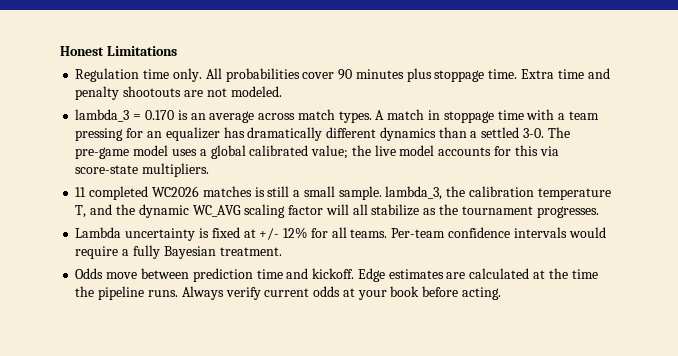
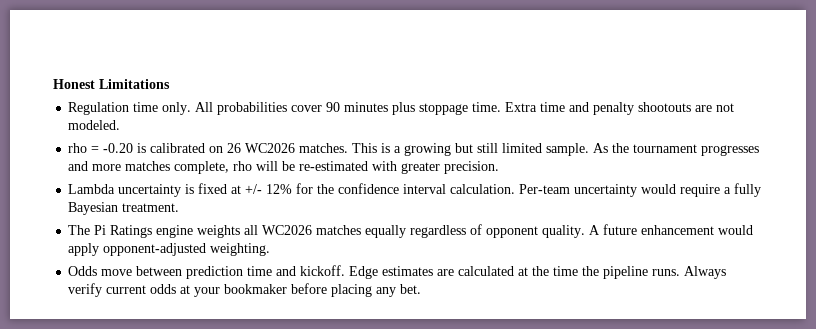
- lambda_3 = 0.170 is an average across match types. A match in stoppage time with a team pressing for an equalizer has dramatically different dynamics than a settled 3-0. The pre-game model uses a global calibrated value; the live model accounts for this via score-state multipliers.
- 11 completed WC2026 matches is still a small sample. lambda_3, the calibration temperature T, and the dynamic WC_AVG scaling factor will all stabilize as the tournament progresses.
+ rho = -0.20 is calibrated on 26 WC2026 matches. This is a growing but still limited sample. As the tournament progresses and more matches complete, rho will be re-estimated with greater precision.
- Lambda uncertainty is fixed at +/- 12% for all teams. Per-team confidence intervals would require a fully Bayesian treatment.
+ Lambda uncertainty is fixed at +/- 12% for the confidence interval calculation. Per-team uncertainty would require a fully Bayesian treatment.
+ The Pi Ratings engine weights all WC2026 matches equally regardless of opponent quality. A future enhancement would apply opponent-adjusted weighting.
- Always verify current odds at your book before acting.
+ Always verify current odds at your bookmaker before placing any bet.

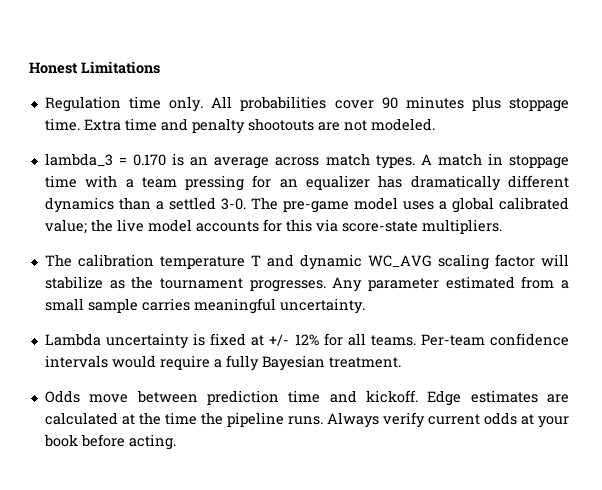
- rho = -0.20 is calibrated on 26 WC2026 matches. This is a growing but still limited sample. As the tournament progresses and more matches complete, rho will be re-estimated with greater precision.
+ lambda_3 = 0.170 is an average across match types. A match in stoppage time with a team pressing for an equalizer has dramatically different dynamics than a settled 3-0. The pre-game model uses a global calibrated value; the live model accounts for this via score-state multipliers.
+ The calibration temperature T and dynamic WC_AVG scaling factor will stabilize as the tournament progresses. Any parameter estimated from a small sample carries meaningful uncertainty.
- Lambda uncertainty is fixed at +/- 12% for the confidence interval calculation. Per-team uncertainty would require a fully Bayesian treatment.
+ Lambda uncertainty is fixed at +/- 12% for all teams. Per-team confidence intervals would require a fully Bayesian treatment.
- The Pi Ratings engine weights all WC2026 matches equally regardless of opponent quality. A future enhancement would apply opponent-adjusted weighting.
- Always verify current odds at your bookmaker before placing any bet.
+ Always verify current odds at your book before acting.

